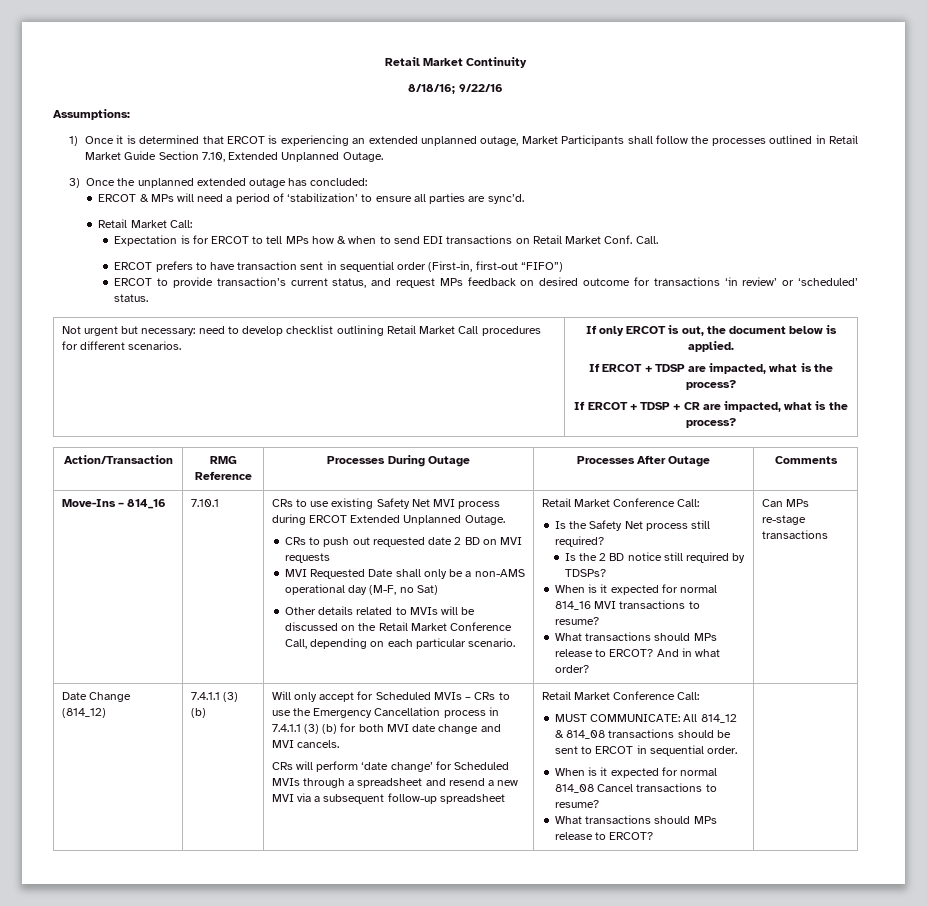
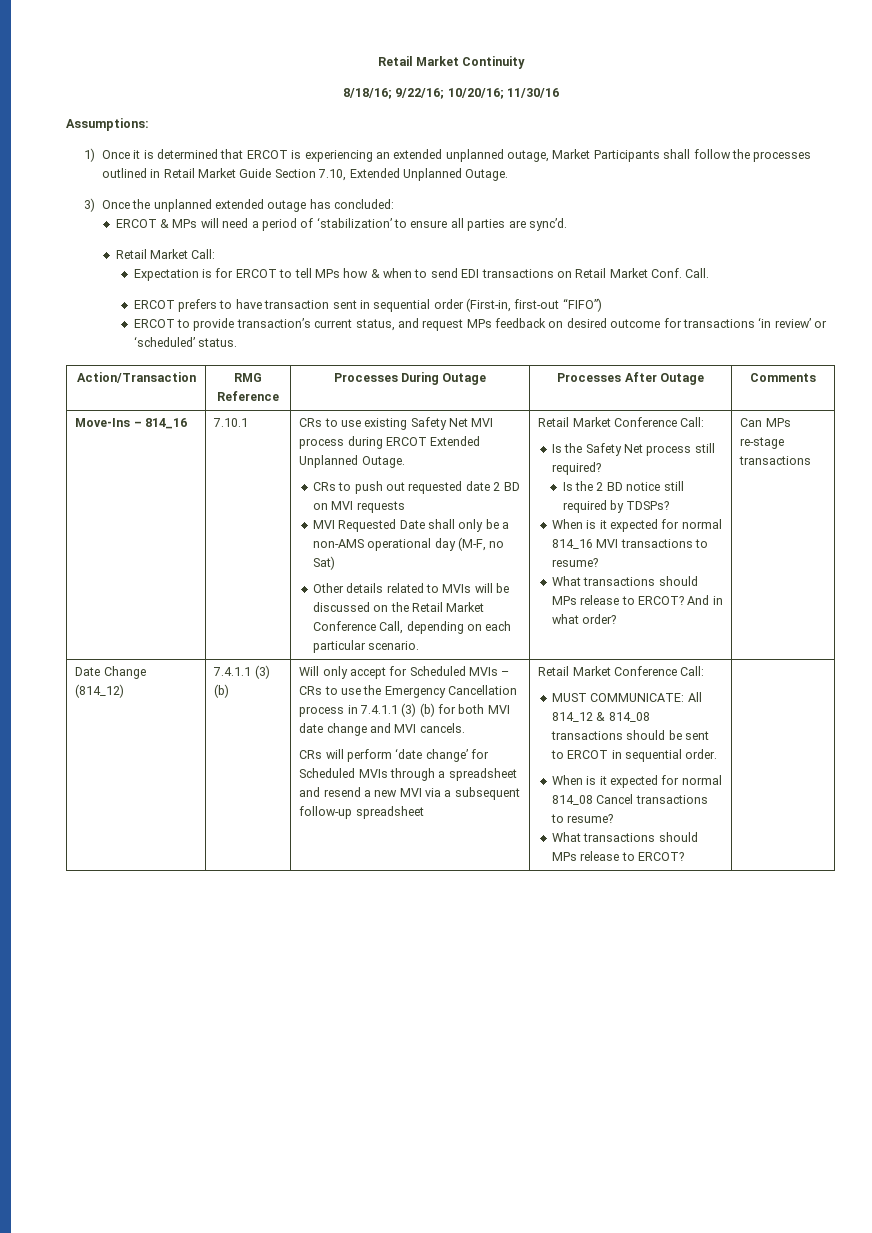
- 8/18/16; 9/22/16
+ 8/18/16; 9/22/16; 10/20/16; 11/30/16
- Not urgent but necessary: need to develop checklist outlining Retail Market Call procedures for different scenarios. | If only ERCOT is out, the document below is applied.
- If ERCOT + TDSP are impacted, what is the process?
- If ERCOT + TDSP + CR are impacted, what is the process?

